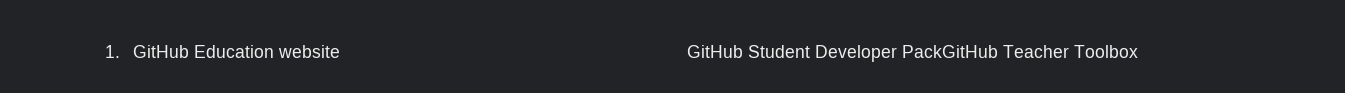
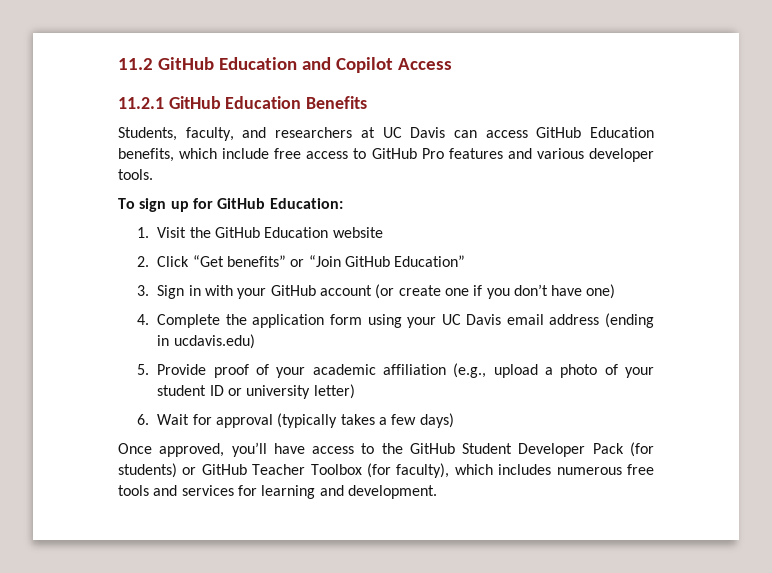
- 1. GitHub Education website
- GitHub Student Developer PackGitHub Teacher Toolbox
+ 11.2 GitHub Education and Copilot Access
+ 11.2.1 GitHub Education Benefits
+ Students, faculty, and researchers at UC Davis can access GitHub Education benefits, which include free access to GitHub Pro features and various developer tools.
+ To sign up for GitHub Education:
+ 1. Visit the GitHub Education website
+ 2. Click “Get benefits” or “Join GitHub Education”
+ 3. Sign in with your GitHub account (or create one if you don’t have one)
+ 4. Complete the application form using your UC Davis email address (ending in ucdavis.edu)
+ 5. Provide proof of your academic affiliation (e.g., upload a photo of your student ID or university letter)
+ 6. Wait for approval (typically takes a few days)
+ Once approved, you’ll have access to the GitHub Student Developer Pack (for students) or GitHub Teacher Toolbox (for faculty), which includes numerous free tools and services for learning and development.

